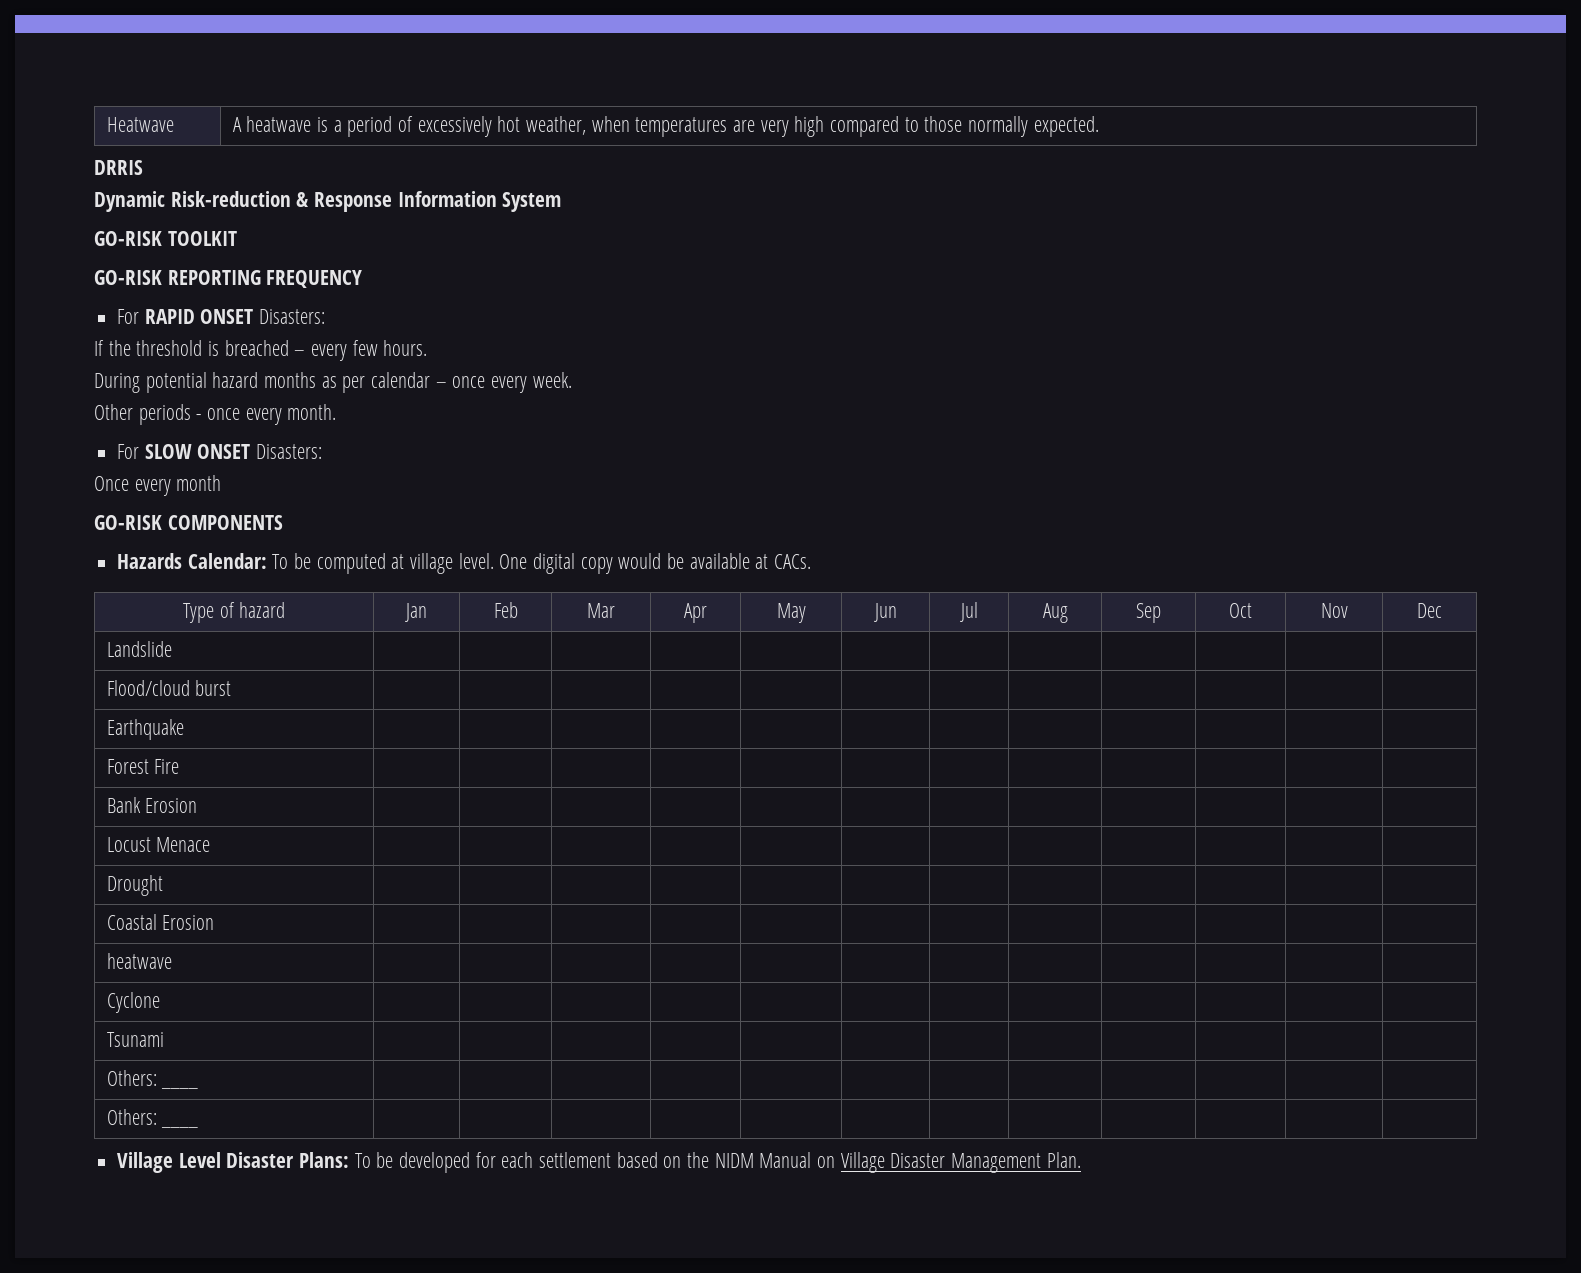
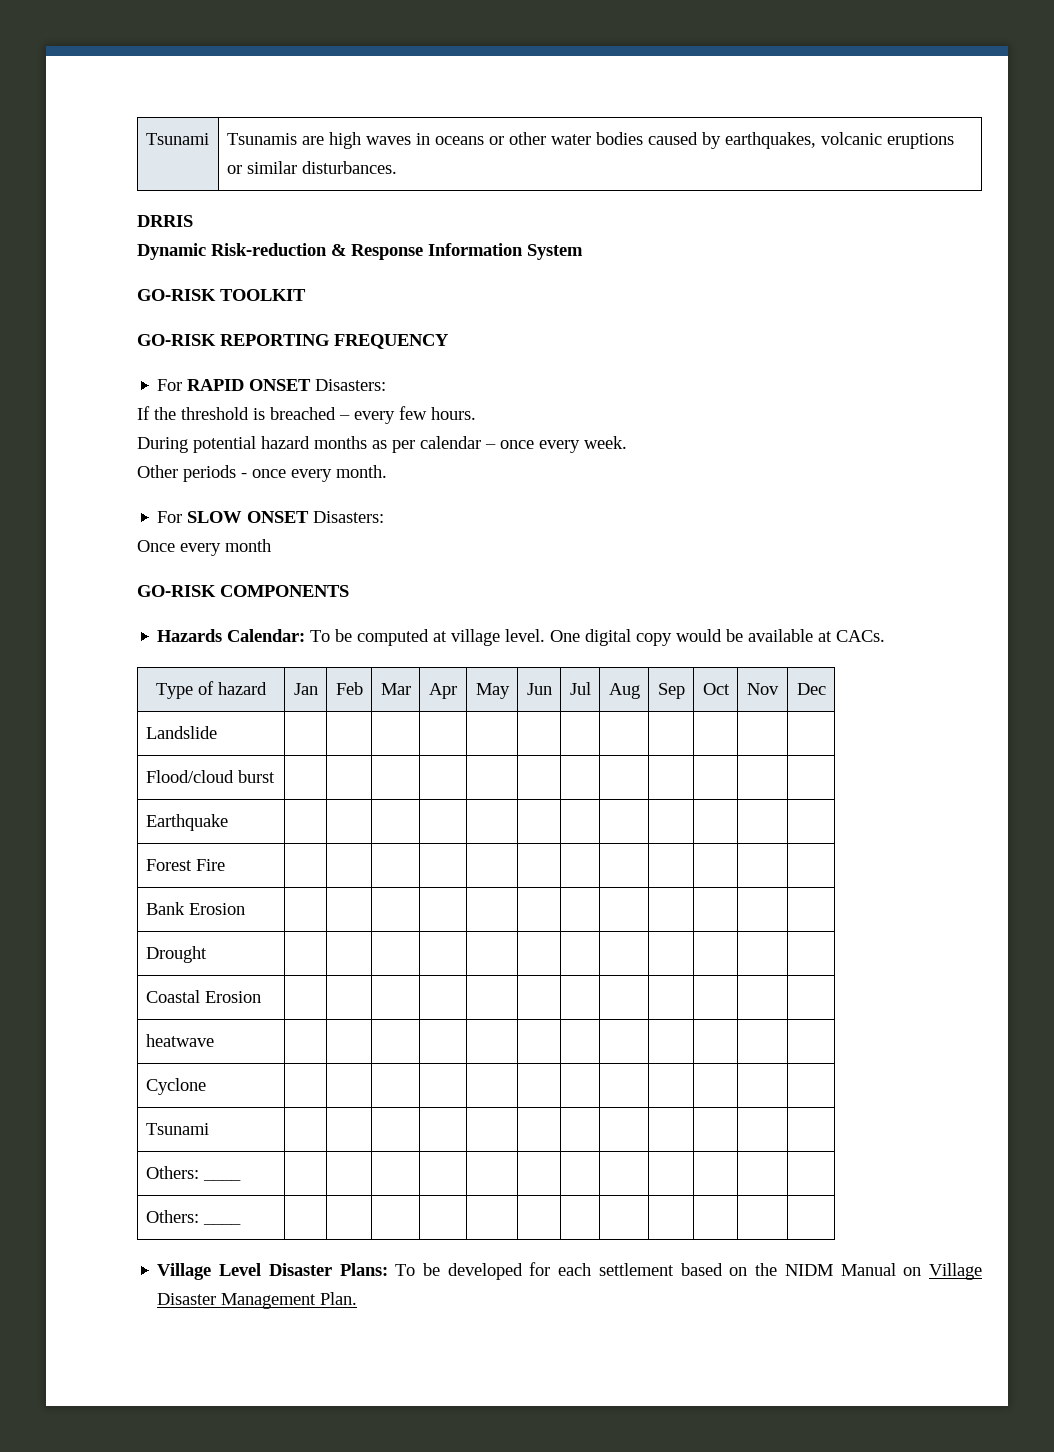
- Heatwave | A heatwave is a period of excessively hot weather, when temperatures are very high compared to those normally expected.
+ Tsunami | Tsunamis are high waves in oceans or other water bodies caused by earthquakes, volcanic eruptions or similar disturbances.
- Locust Menace | | | | | | | | | | | |

